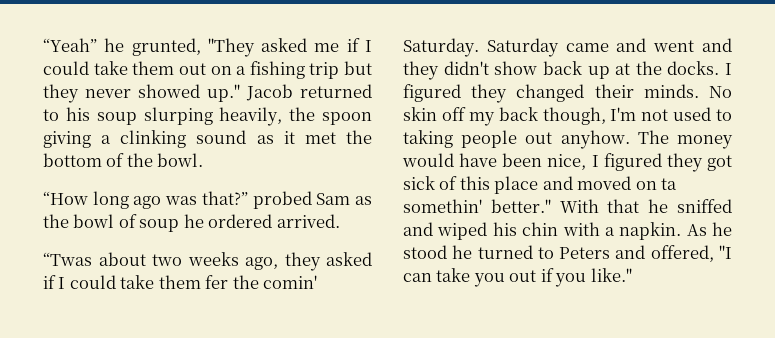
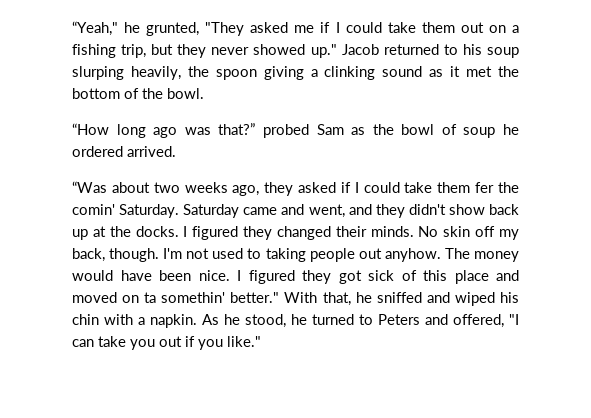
- “Yeah” he grunted, "They asked me if I could take them out on a fishing trip but they never showed up."
+ “Yeah," he grunted, "They asked me if I could take them out on a fishing trip, but they never showed up."
- “Twas about two weeks ago, they asked if I could take them fer the comin' Saturday.
+ “Was about two weeks ago, they asked if I could take them fer the comin' Saturday.
- Saturday came and went and they didn't show back up at the docks.
+ Saturday came and went, and they didn't show back up at the docks.
- No skin off my back though, I'm not used to taking people out anyhow.
+ No skin off my back, though. I'm not used to taking people out anyhow.
- The money would have been nice, I figured they got sick of this place and moved on ta somethin' better."
+ The money would have been nice. I figured they got sick of this place and moved on ta somethin' better."
- With that he sniffed and wiped his chin with a napkin.
+ With that, he sniffed and wiped his chin with a napkin.
- As he stood he turned to Peters and offered, "I can take you out if you like."
+ As he stood, he turned to Peters and offered, "I can take you out if you like."

